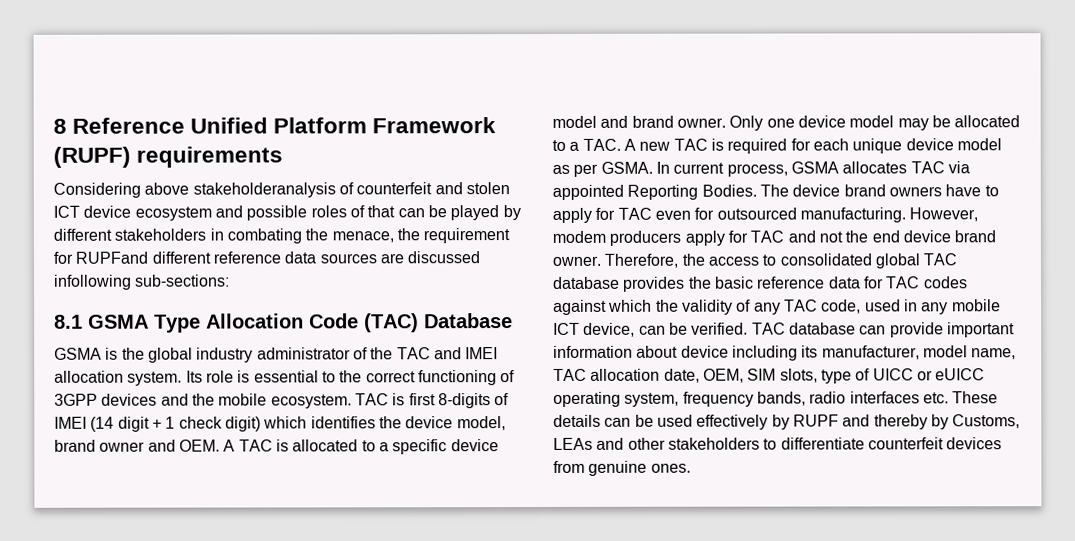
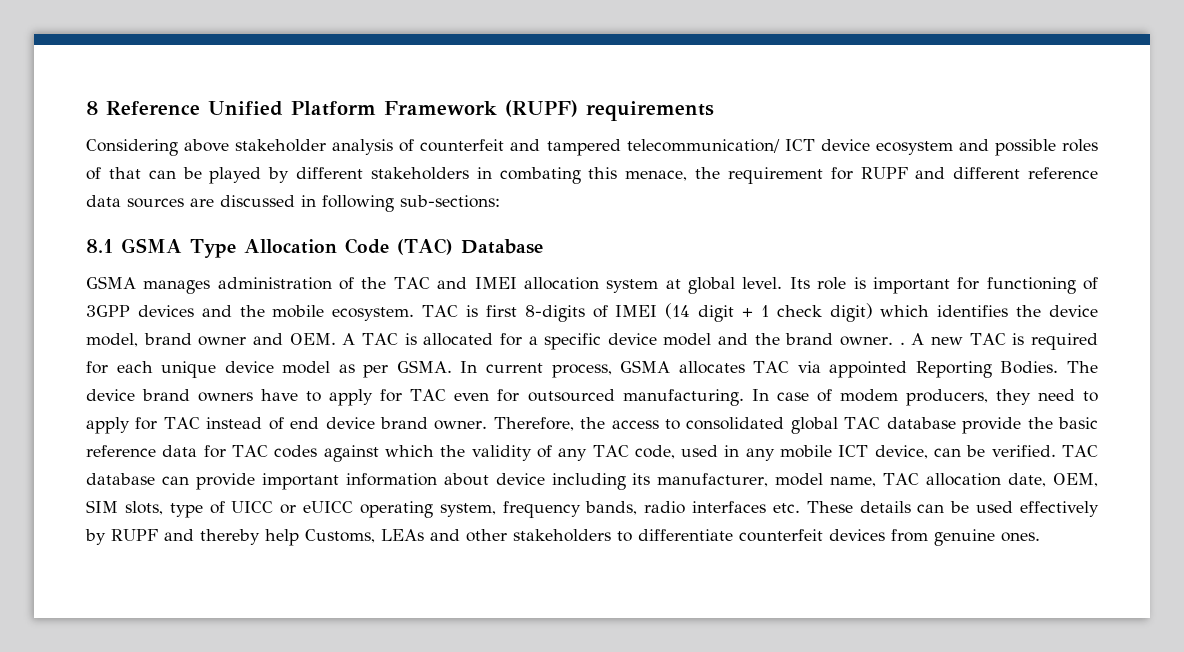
- Considering above stakeholderanalysis of counterfeit and stolen ICT device ecosystem and possible roles of that can be played by different stakeholders in combating the menace, the requirement for RUPFand different reference data sources are discussed infollowing sub-sections:
+ Considering above stakeholder analysis of counterfeit and tampered telecommunication/ ICT device ecosystem and possible roles of that can be played by different stakeholders in combating this menace, the requirement for RUPF and different reference data sources are discussed in following sub-sections:
- GSMA is the global industry administrator of the TAC and IMEI allocation system. Its role is essential to the correct functioning of 3GPP devices and the mobile ecosystem.
+ GSMA manages administration of the TAC and IMEI allocation system at global level. Its role is important for functioning of 3GPP devices and the mobile ecosystem.
- TAC is first 8-digits of IMEI (14 digit + 1 check digit) which identifies the device model, brand owner and OEM. A TAC is allocated to a specific device model and brand owner. Only one device model may be allocated to a TAC. A new TAC is required for each unique device model as per GSMA.
+ TAC is first 8-digits of IMEI (14 digit + 1 check digit) which identifies the device model, brand owner and OEM. A TAC is allocated for a specific device model and the brand owner. . A new TAC is required for each unique device model as per GSMA.
- However, modem producers apply for TAC and not the end device brand owner.
+ In case of modem producers, they need to apply for TAC instead of end device brand owner.
- Therefore, the access to consolidated global TAC database provides the basic reference data for TAC codes against which the validity of any TAC code, used in any mobile ICT device, can be verified.
+ Therefore, the access to consolidated global TAC database provide the basic reference data for TAC codes against which the validity of any TAC code, used in any mobile ICT device, can be verified.
- TAC database can provide important information about device including its manufacturer, model name, TAC allocation date, OEM, SIM slots, type of UICC or eUICC operating system, frequency bands, radio interfaces etc. These details can be used effectively by RUPF and thereby by Customs, LEAs and other stakeholders to differentiate counterfeit devices from genuine ones.
+ TAC database can provide important information about device including its manufacturer, model name, TAC allocation date, OEM, SIM slots, type of UICC or eUICC operating system, frequency bands, radio interfaces etc. These details can be used effectively by RUPF and thereby help Customs, LEAs and other stakeholders to differentiate counterfeit devices from genuine ones.

